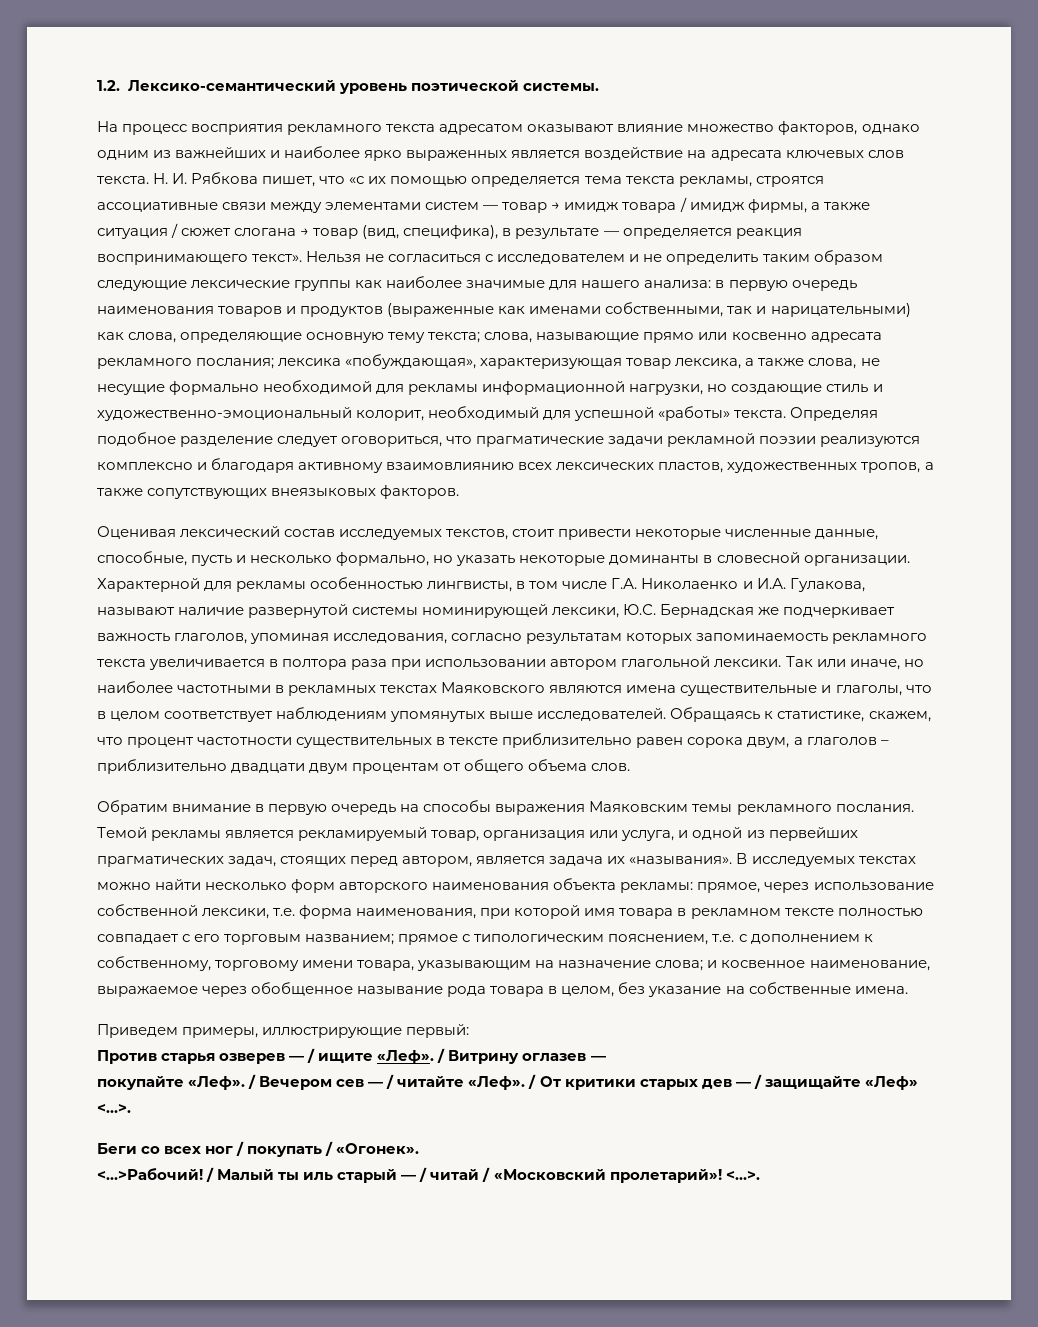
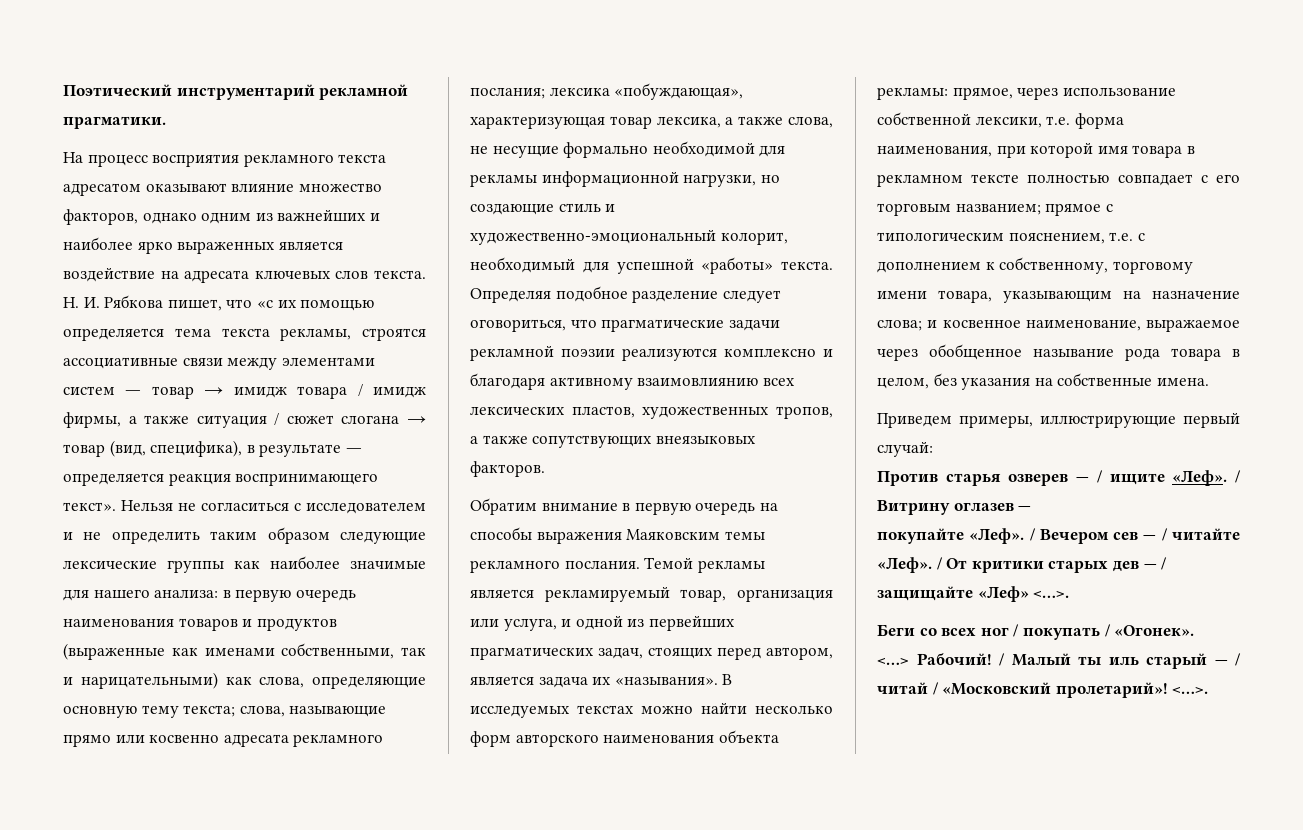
- 1.2. Лексико-семантический уровень поэтической системы.
+ Поэтический инструментарий рекламной прагматики.
- Оценивая лексический состав исследуемых текстов, стоит привести некоторые численные данные, способные, пусть и несколько формально, но указать некоторые доминанты в словесной организации. Характерной для рекламы особенностью лингвисты, в том числе Г.А. Николаенко и И.А. Гулакова, называют наличие развернутой системы номинирующей лексики, Ю.С. Бернадская же подчеркивает важность глаголов, упоминая исследования, согласно результатам которых запоминаемость рекламного текста увеличивается в полтора раза при использовании автором глагольной лексики. Так или иначе, но наиболее частотными в рекламных текстах Маяковского являются имена существительные и глаголы, что в целом соответствует наблюдениям упомянутых выше исследователей. Обращаясь к статистике, скажем, что процент частотности существительных в тексте приблизительно равен сорока двум, а глаголов – приблизительно двадцати двум процентам от общего объема слов.
- и косвенное наименование, выражаемое через обобщенное называние рода товара в целом, без указание на собственные имена.
+ и косвенное наименование, выражаемое через обобщенное называние рода товара в целом, без указания на собственные имена.
- Приведем примеры, иллюстрирующие первый:
+ Приведем примеры, иллюстрирующие первый случай:
- <…>Рабочий!
+ <…> Рабочий!

